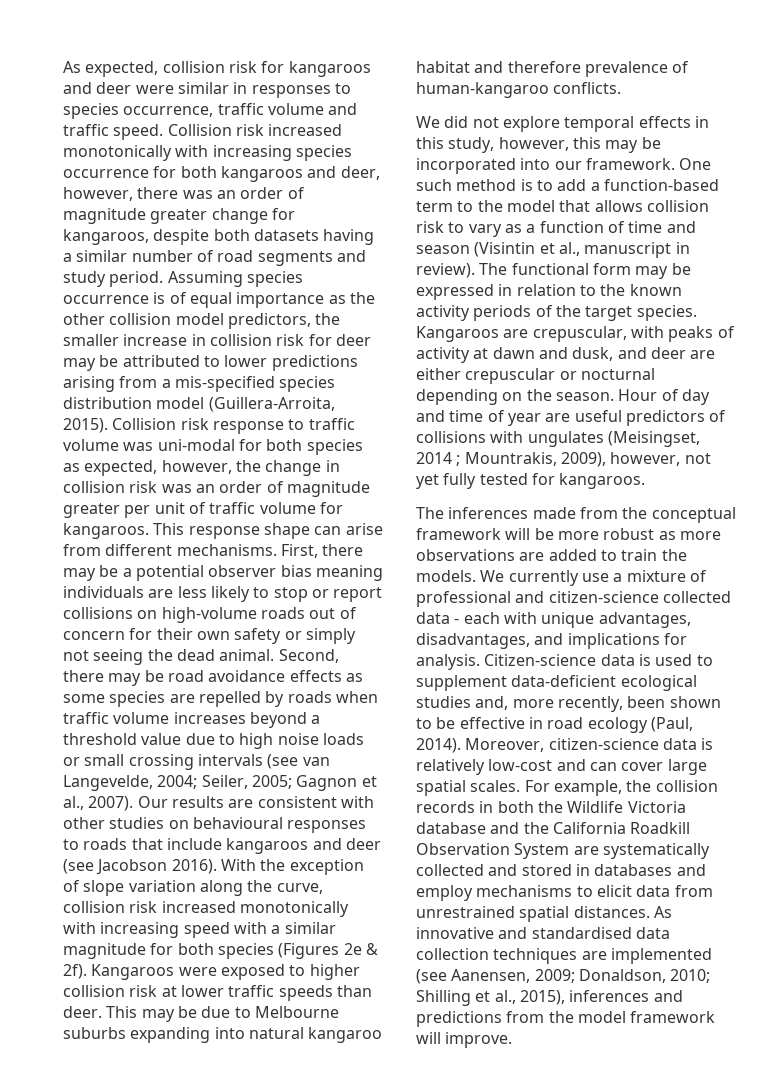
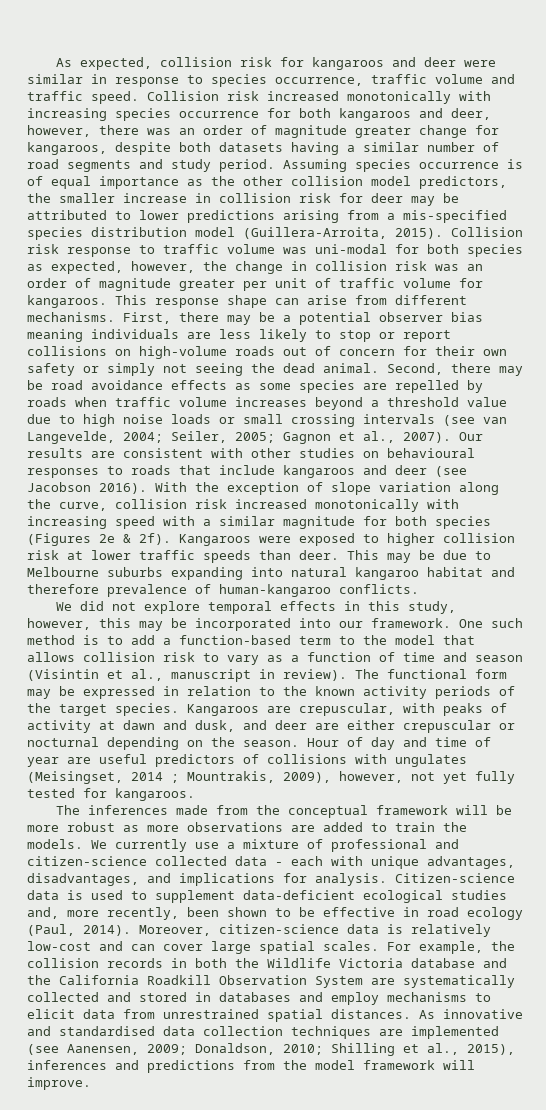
- As expected, collision risk for kangaroos and deer were similar in responses to species occurrence, traffic volume and traffic speed.
+ As expected, collision risk for kangaroos and deer were similar in response to species occurrence, traffic volume and traffic speed.

